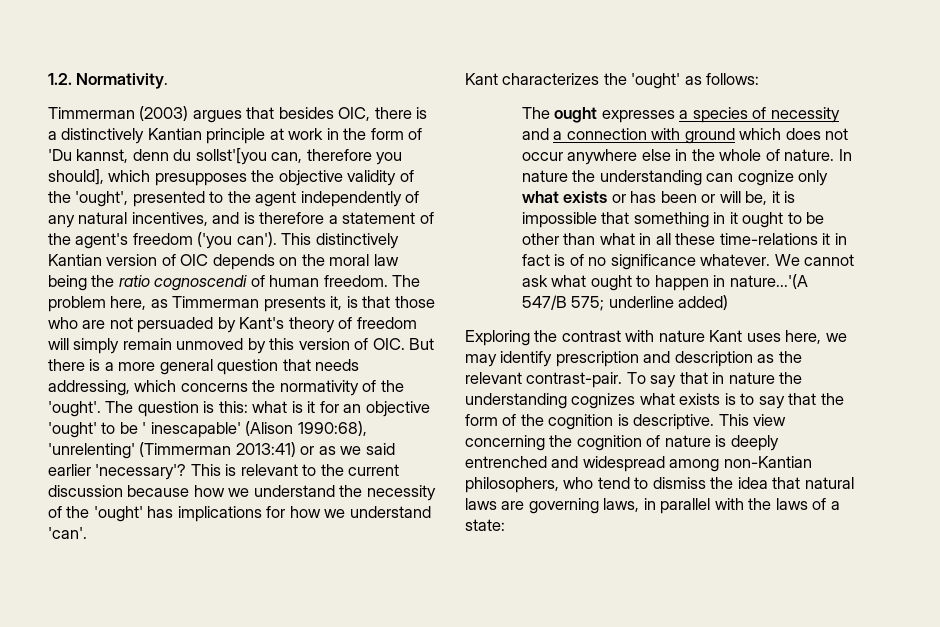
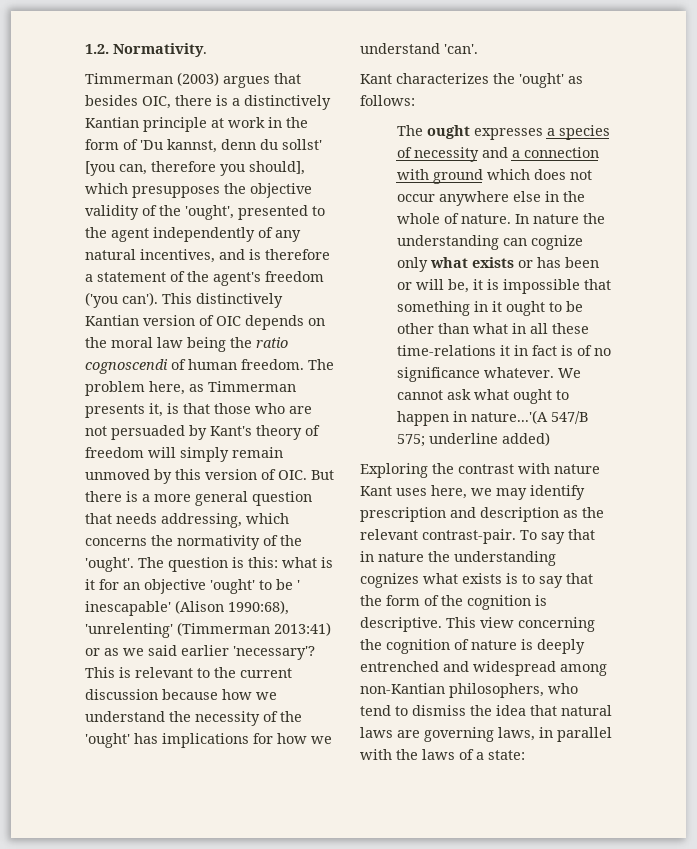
- Timmerman (2003) argues that besides OIC, there is a distinctively Kantian principle at work in the form of 'Du kannst, denn du sollst'[you can, therefore you should], which presupposes the objective validity of the 'ought', presented to the agent independently of any natural incentives, and is therefore a statement of the agent's freedom ('you can').
+ Timmerman (2003) argues that besides OIC, there is a distinctively Kantian principle at work in the form of 'Du kannst, denn du sollst' [you can, therefore you should], which presupposes the objective validity of the 'ought', presented to the agent independently of any natural incentives, and is therefore a statement of the agent's freedom ('you can').

